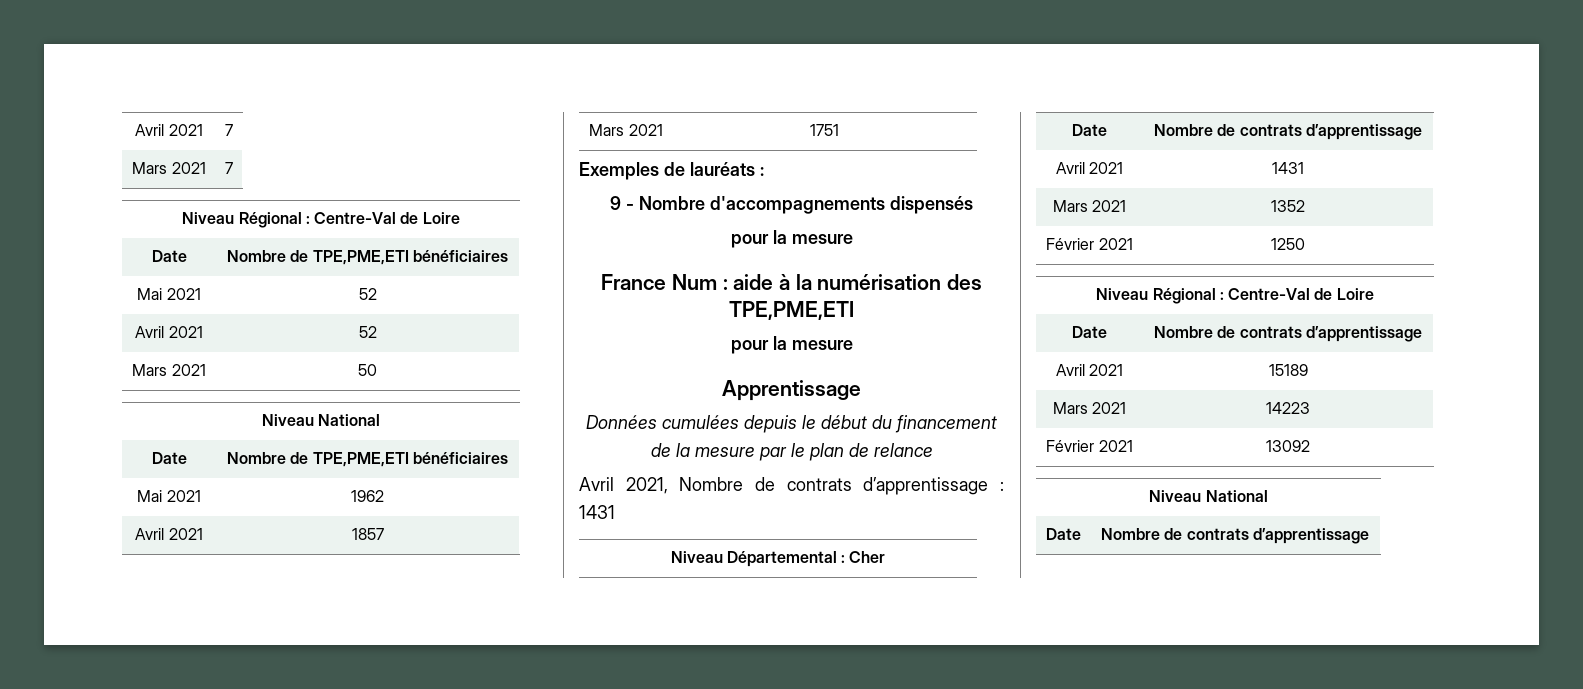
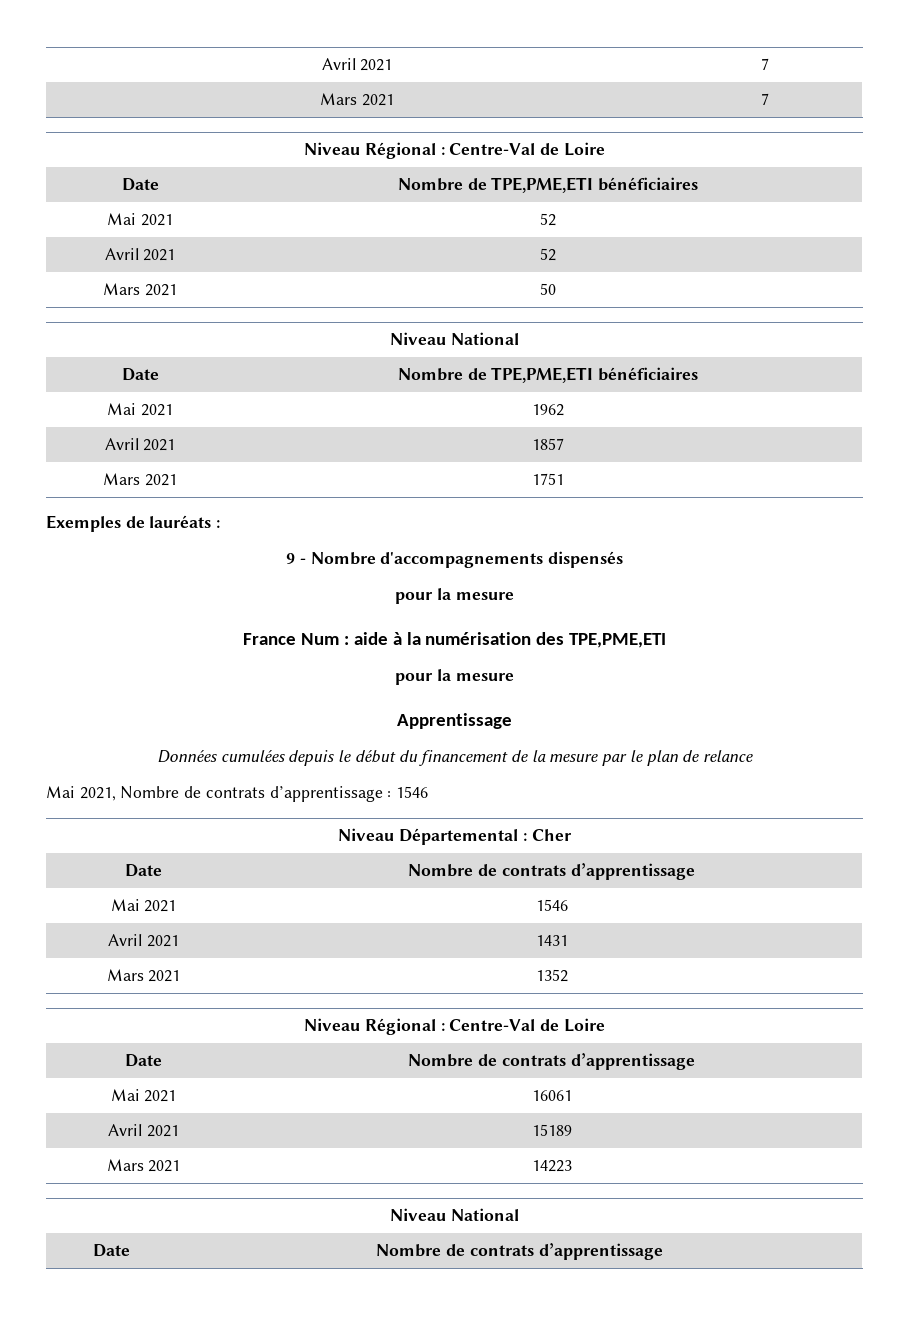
- Avril 2021, Nombre de contrats d’apprentissage : 1431
+ Mai 2021, Nombre de contrats d’apprentissage : 1546
+ Mai 2021 | 1546
- Février 2021 | 1250
+ Mai 2021 | 16061
- Février 2021 | 13092

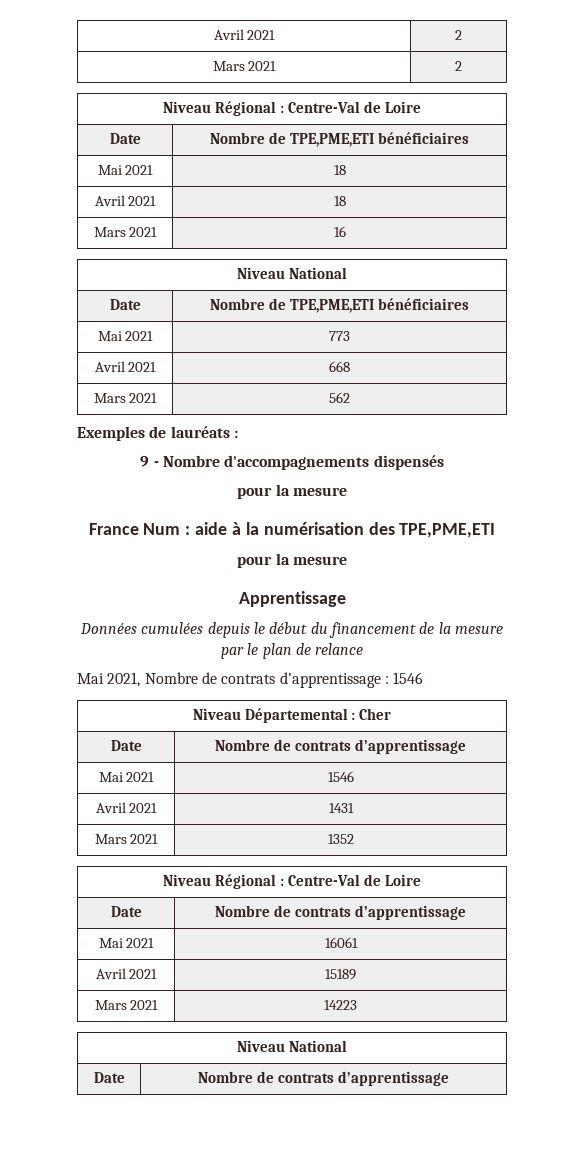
- Avril 2021 | 7
- Mars 2021 | 7
+ Avril 2021 | 2
+ Mars 2021 | 2
- Mai 2021 | 52
- Avril 2021 | 52
- Mars 2021 | 50
+ Mai 2021 | 18
+ Avril 2021 | 18
+ Mars 2021 | 16
- Mai 2021 | 1962
- Avril 2021 | 1857
- Mars 2021 | 1751
+ Mai 2021 | 773
+ Avril 2021 | 668
+ Mars 2021 | 562

